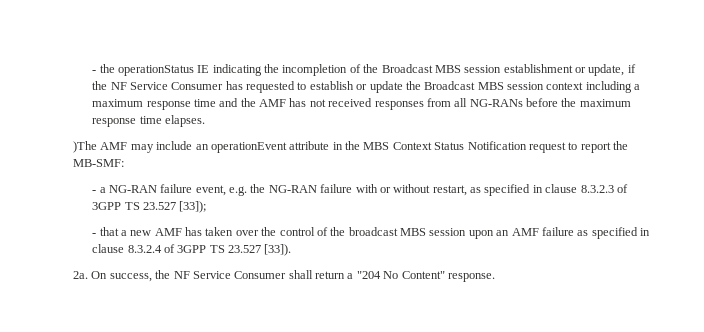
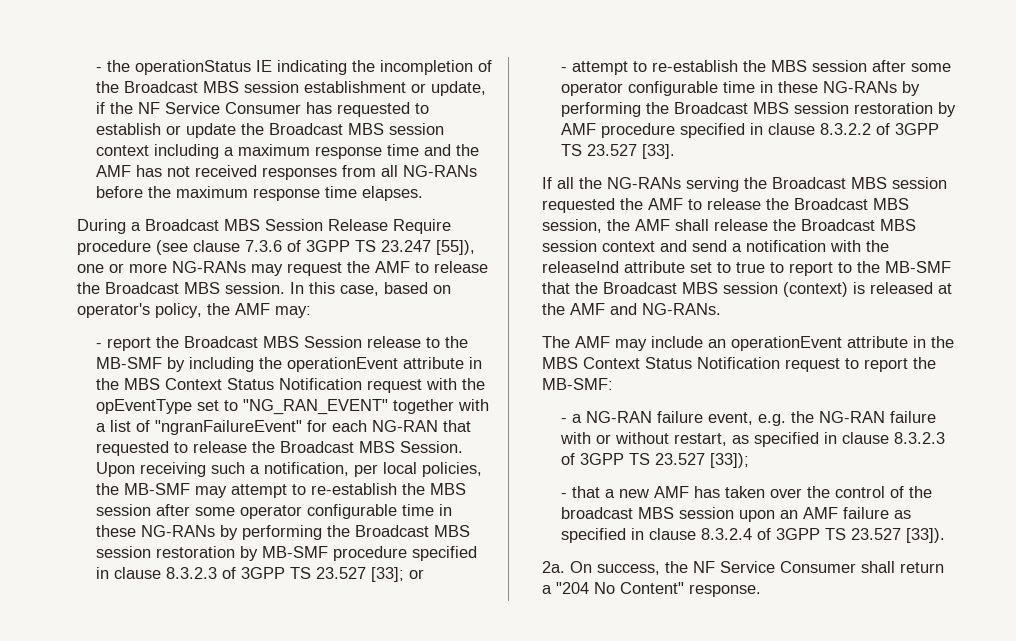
- )The AMF may include an operationEvent attribute in the MBS Context Status Notification request to report the MB-SMF:
+ During a Broadcast MBS Session Release Require procedure (see clause 7.3.6 of 3GPP TS 23.247 [55]), one or more NG-RANs may request the AMF to release the Broadcast MBS session. In this case, based on operator's policy, the AMF may:
+ - report the Broadcast MBS Session release to the MB-SMF by including the operationEvent attribute in the MBS Context Status Notification request with the opEventType set to "NG_RAN_EVENT" together with a list of "ngranFailureEvent" for each NG-RAN that requested to release the Broadcast MBS Session. Upon receiving such a notification, per local policies, the MB-SMF may attempt to re-establish the MBS session after some operator configurable time in these NG-RANs by performing the Broadcast MBS session restoration by MB-SMF procedure specified in clause 8.3.2.3 of 3GPP TS 23.527 [33]; or
+ - attempt to re-establish the MBS session after some operator configurable time in these NG-RANs by performing the Broadcast MBS session restoration by AMF procedure specified in clause 8.3.2.2 of 3GPP TS 23.527 [33].
+ If all the NG-RANs serving the Broadcast MBS session requested the AMF to release the Broadcast MBS session, the AMF shall release the Broadcast MBS session context and send a notification with the releaseInd attribute set to true to report to the MB-SMF that the Broadcast MBS session (context) is released at the AMF and NG-RANs.
+ The AMF may include an operationEvent attribute in the MBS Context Status Notification request to report the MB-SMF:

